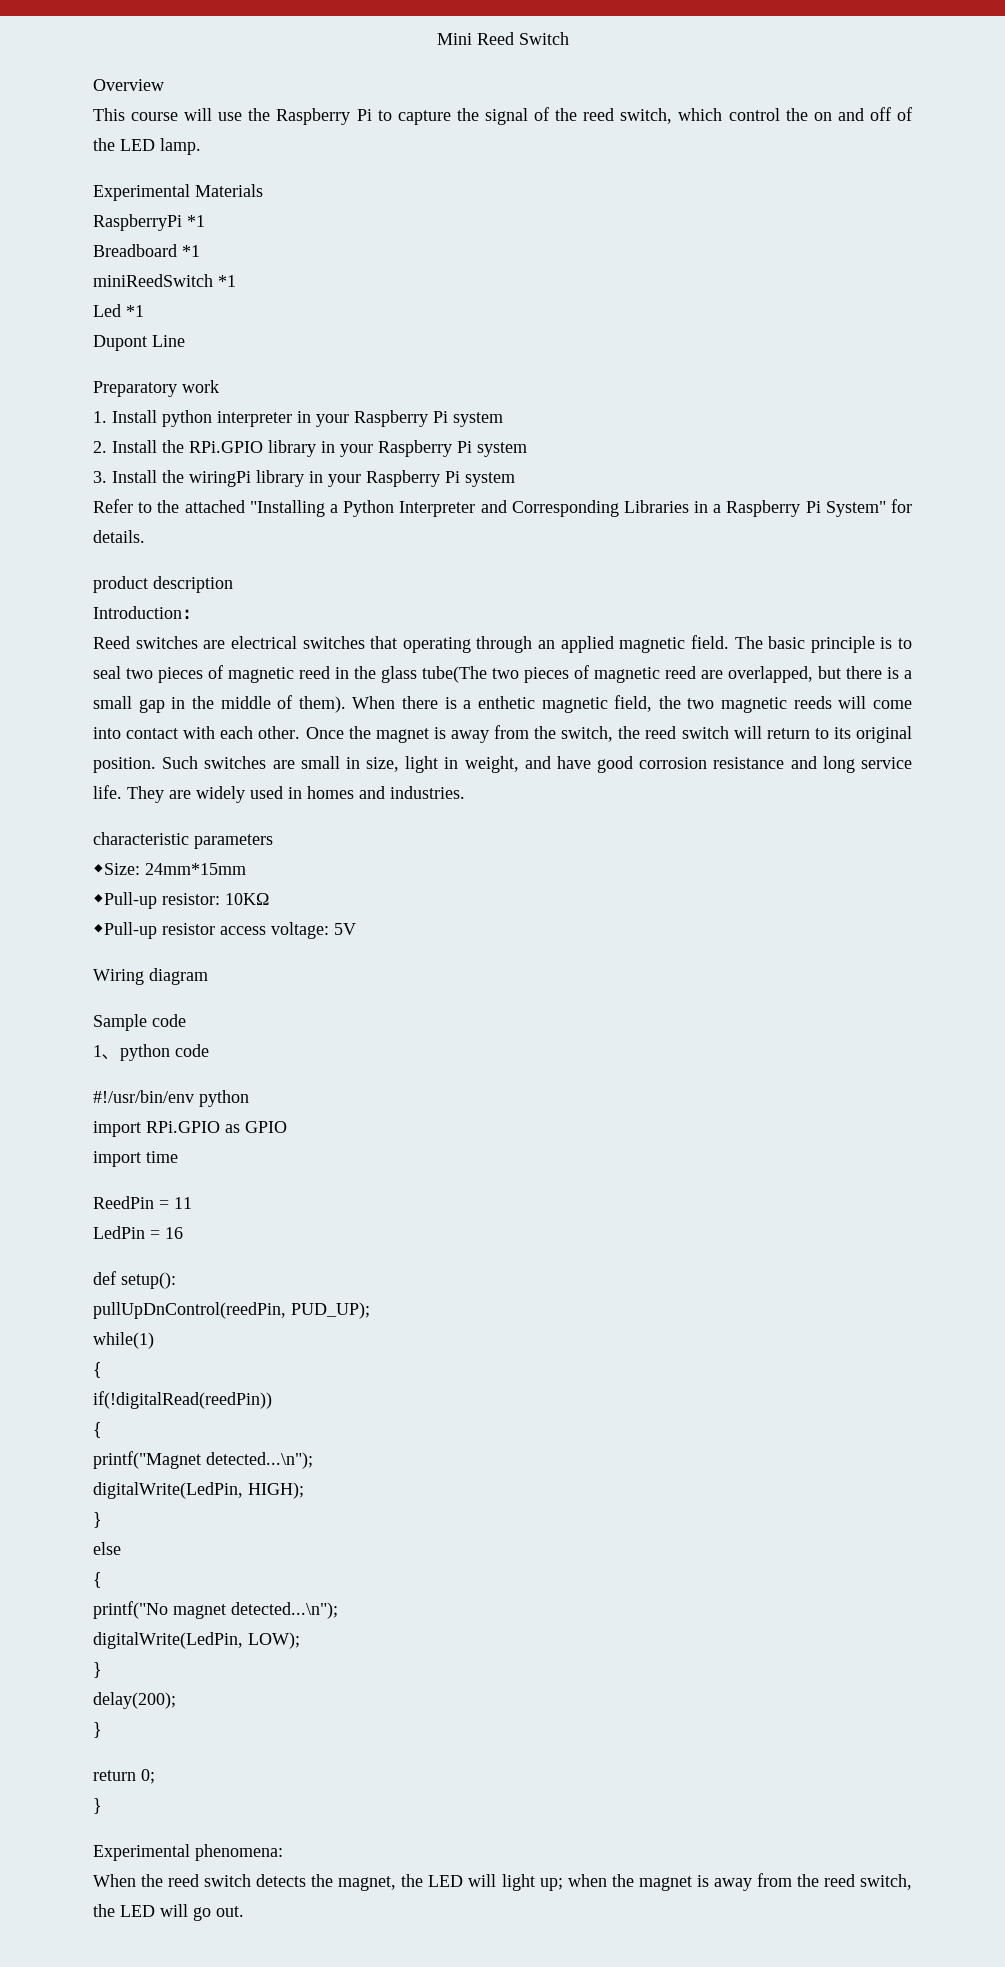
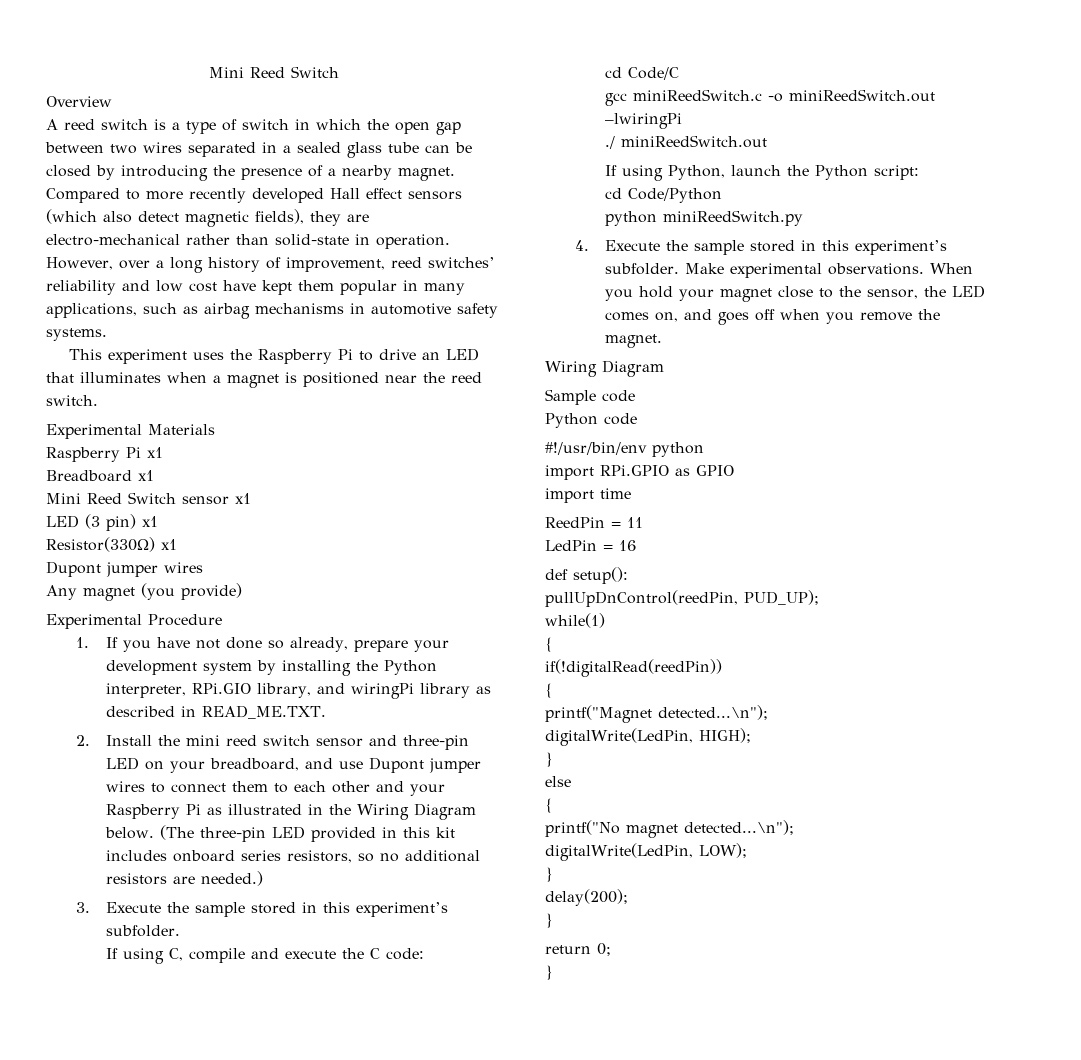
- This course will use the Raspberry Pi to capture the signal of the reed switch, which control the on and off of the LED lamp.
+ A reed switch is a type of switch in which the open gap between two wires separated in a sealed glass tube can be closed by introducing the presence of a nearby magnet. Compared to more recently developed Hall effect sensors (which also detect magnetic fields), they are electro-mechanical rather than solid-state in operation. However, over a long history of improvement, reed switches’ reliability and low cost have kept them popular in many applications, such as airbag mechanisms in automotive safety systems.
+ This experiment uses the Raspberry Pi to drive an LED that illuminates when a magnet is positioned near the reed switch.
  Experimental Materials
- RaspberryPi *1
- Breadboard *1
- miniReedSwitch *1
- Led *1
- Dupont Line
- Preparatory work
- 1. Install python interpreter in your Raspberry Pi system
- 2. Install the RPi.GPIO library in your Raspberry Pi system
- 3. Install the wiringPi library in your Raspberry Pi system
- Refer to the attached "Installing a Python Interpreter and Corresponding Libraries in a Raspberry Pi System" for details.
- product description
- Introduction：
- Reed switches are electrical switches that operating through an applied magnetic field. The basic principle is to seal two pieces of magnetic reed in the glass tube(The two pieces of magnetic reed are overlapped, but there is a small gap in the middle of them). When there is a enthetic magnetic field, the two magnetic reeds will come into contact with each other. Once the magnet is away from the switch, the reed switch will return to its original position. Such switches are small in size, light in weight, and have good corrosion resistance and long service life. They are widely used in homes and industries.
- characteristic parameters
- ◆Size: 24mm*15mm
- ◆Pull-up resistor: 10KΩ
- ◆Pull-up resistor access voltage: 5V
- Wiring diagram
+ Raspberry Pi x1
+ Breadboard x1
+ Mini Reed Switch sensor x1
+ LED (3 pin) x1
+ Resistor(330Ω) x1
+ Dupont jumper wires
+ Any magnet (you provide)
+ Experimental Procedure
+ 1. If you have not done so already, prepare your development system by installing the Python interpreter, RPi.GIO library, and wiringPi library as described in READ_ME.TXT.
+ 2. Install the mini reed switch sensor and three-pin LED on your breadboard, and use Dupont jumper wires to connect them to each other and your Raspberry Pi as illustrated in the Wiring Diagram below. (The three-pin LED provided in this kit includes onboard series resistors, so no additional resistors are needed.)
+ 3. Execute the sample stored in this experiment’s subfolder.
+ If using C, compile and execute the C code:
+ cd Code/C
+ gcc miniReedSwitch.c -o miniReedSwitch.out –lwiringPi
+ ./ miniReedSwitch.out
+ If using Python, launch the Python script:
+ cd Code/Python
+ python miniReedSwitch.py
+ 4. Execute the sample stored in this experiment’s subfolder. Make experimental observations. When you hold your magnet close to the sensor, the LED comes on, and goes off when you remove the magnet.
+ Wiring Diagram
- 1、python code
+ Python code
- Experimental phenomena:
- When the reed switch detects the magnet, the LED will light up; when the magnet is away from the reed switch, the LED will go out.

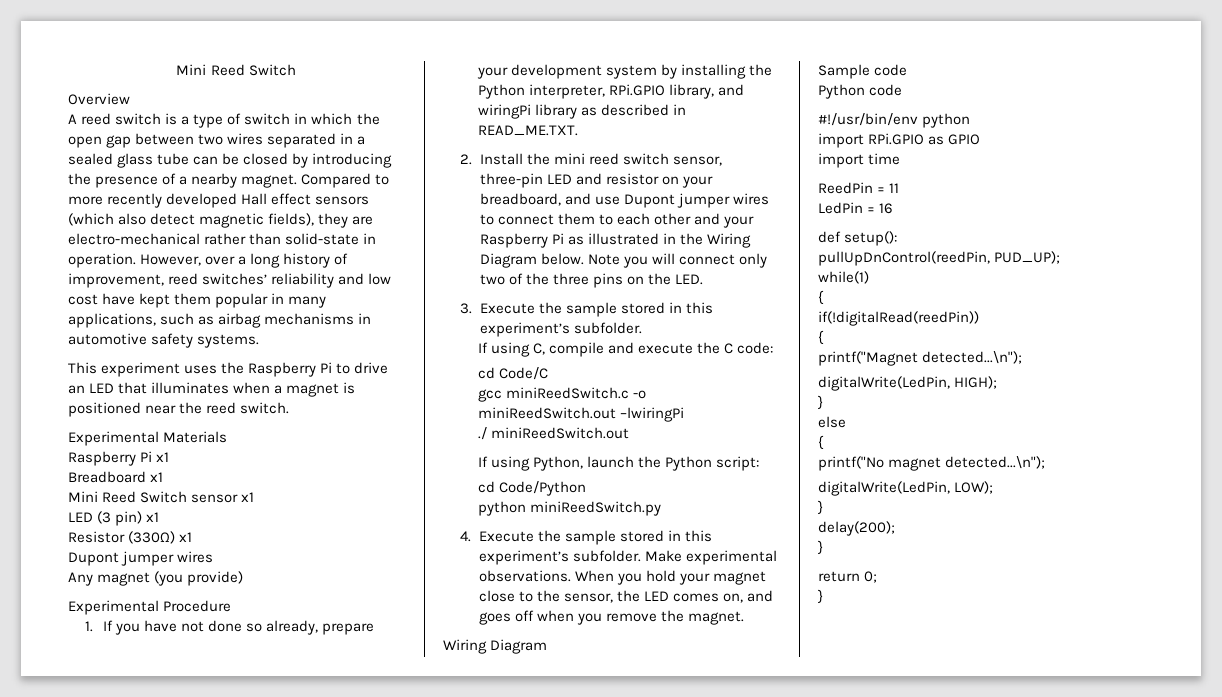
- Resistor(330Ω) x1
+ Resistor (330Ω) x1
- 1. If you have not done so already, prepare your development system by installing the Python interpreter, RPi.GIO library, and wiringPi library as described in READ_ME.TXT.
+ 1. If you have not done so already, prepare your development system by installing the Python interpreter, RPi.GPIO library, and wiringPi library as described in READ_ME.TXT.
- 2. Install the mini reed switch sensor and three-pin LED on your breadboard, and use Dupont jumper wires to connect them to each other and your Raspberry Pi as illustrated in the Wiring Diagram below.
+ 2. Install the mini reed switch sensor, three-pin LED and resistor on your breadboard, and use Dupont jumper wires to connect them to each other and your Raspberry Pi as illustrated in the Wiring Diagram below.
- (The three-pin LED provided in this kit includes onboard series resistors, so no additional resistors are needed.)
+ Note you will connect only two of the three pins on the LED.

